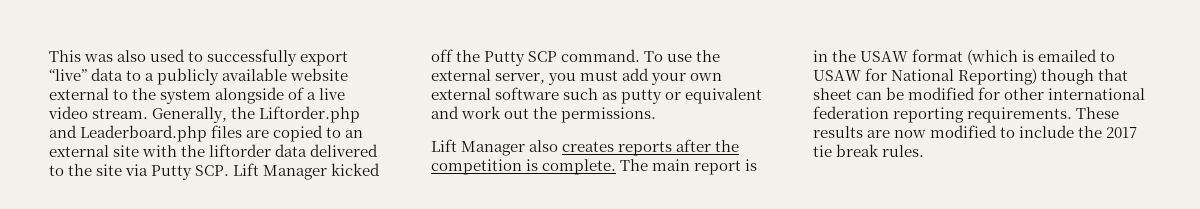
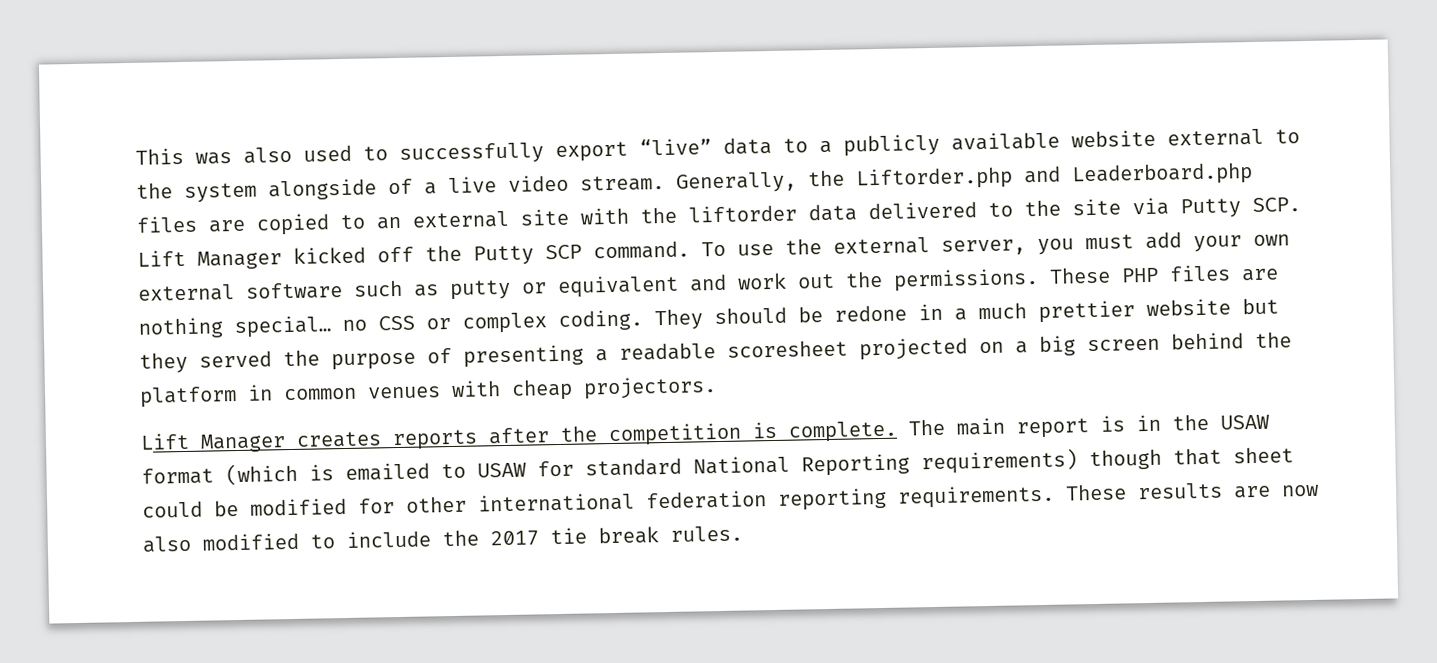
- To use the external server, you must add your own external software such as putty or equivalent and work out the permissions.
- Lift Manager also creates reports after the competition is complete.
+ To use the external server, you must add your own external software such as putty or equivalent and work out the permissions. These PHP files are nothing special… no CSS or complex coding. They should be redone in a much prettier website but they served the purpose of presenting a readable scoresheet projected on a big screen behind the platform in common venues with cheap projectors.
+ Lift Manager creates reports after the competition is complete.
- The main report is in the USAW format (which is emailed to USAW for National Reporting) though that sheet can be modified for other international federation reporting requirements.
+ The main report is in the USAW format (which is emailed to USAW for standard National Reporting requirements) though that sheet could be modified for other international federation reporting requirements.
- These results are now modified to include the 2017 tie break rules.
+ These results are now also modified to include the 2017 tie break rules.

